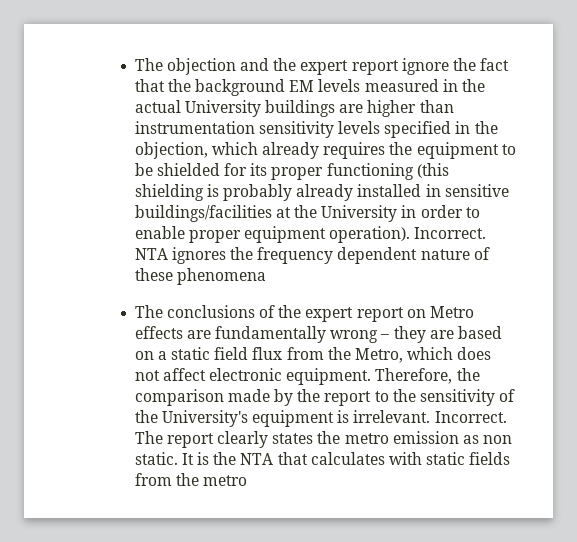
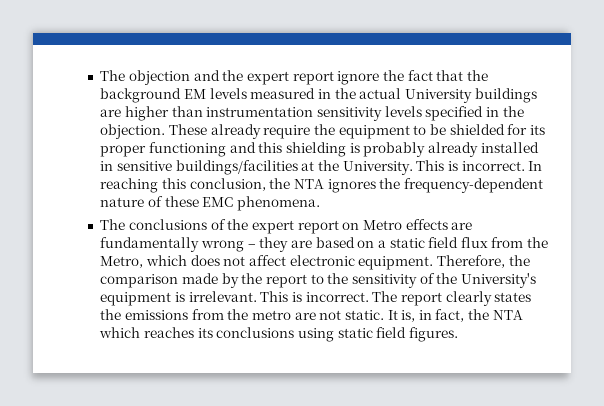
- The objection and the expert report ignore the fact that the background EM levels measured in the actual University buildings are higher than instrumentation sensitivity levels specified in the objection, which already requires the equipment to be shielded for its proper functioning (this shielding is probably already installed in sensitive buildings/facilities at the University in order to enable proper equipment operation). Incorrect. NTA ignores the frequency dependent nature of these phenomena
+ The objection and the expert report ignore the fact that the background EM levels measured in the actual University buildings are higher than instrumentation sensitivity levels specified in the objection. These already require the equipment to be shielded for its proper functioning and this shielding is probably already installed in sensitive buildings/facilities at the University. This is incorrect. In reaching this conclusion, the NTA ignores the frequency-dependent nature of these EMC phenomena.
- Therefore, the comparison made by the report to the sensitivity of the University's equipment is irrelevant. Incorrect.
+ Therefore, the comparison made by the report to the sensitivity of the University's equipment is irrelevant. This is incorrect.
- The report clearly states the metro emission as non static. It is the NTA that calculates with static fields from the metro
+ The report clearly states the emissions from the metro are not static. It is, in fact, the NTA which reaches its conclusions using static field figures.

